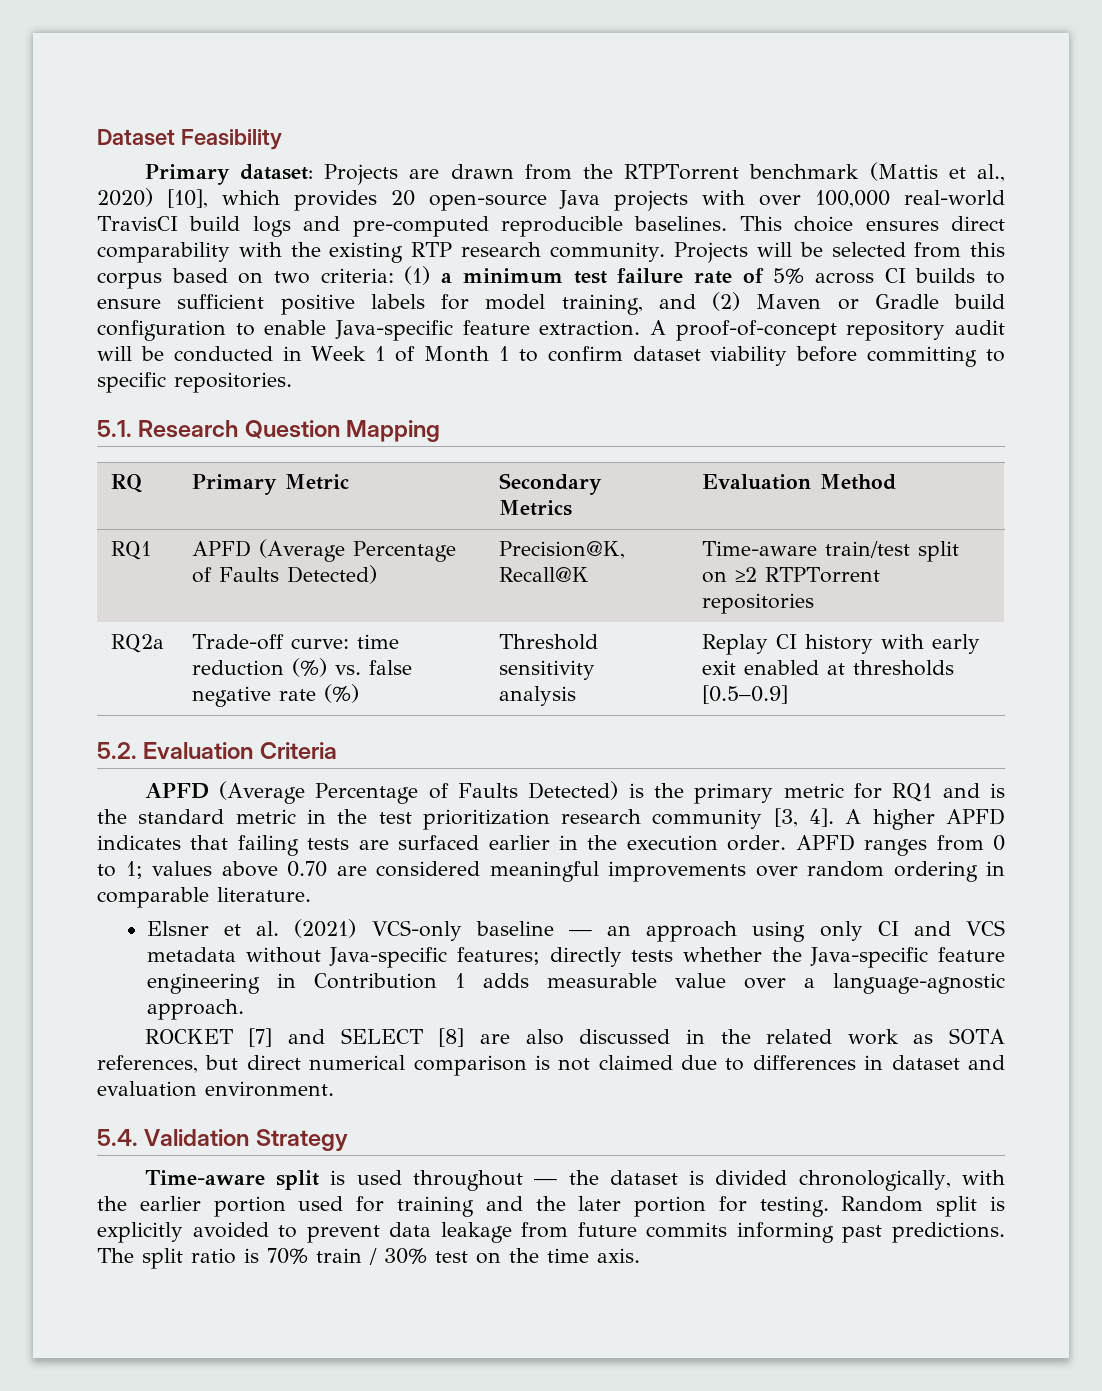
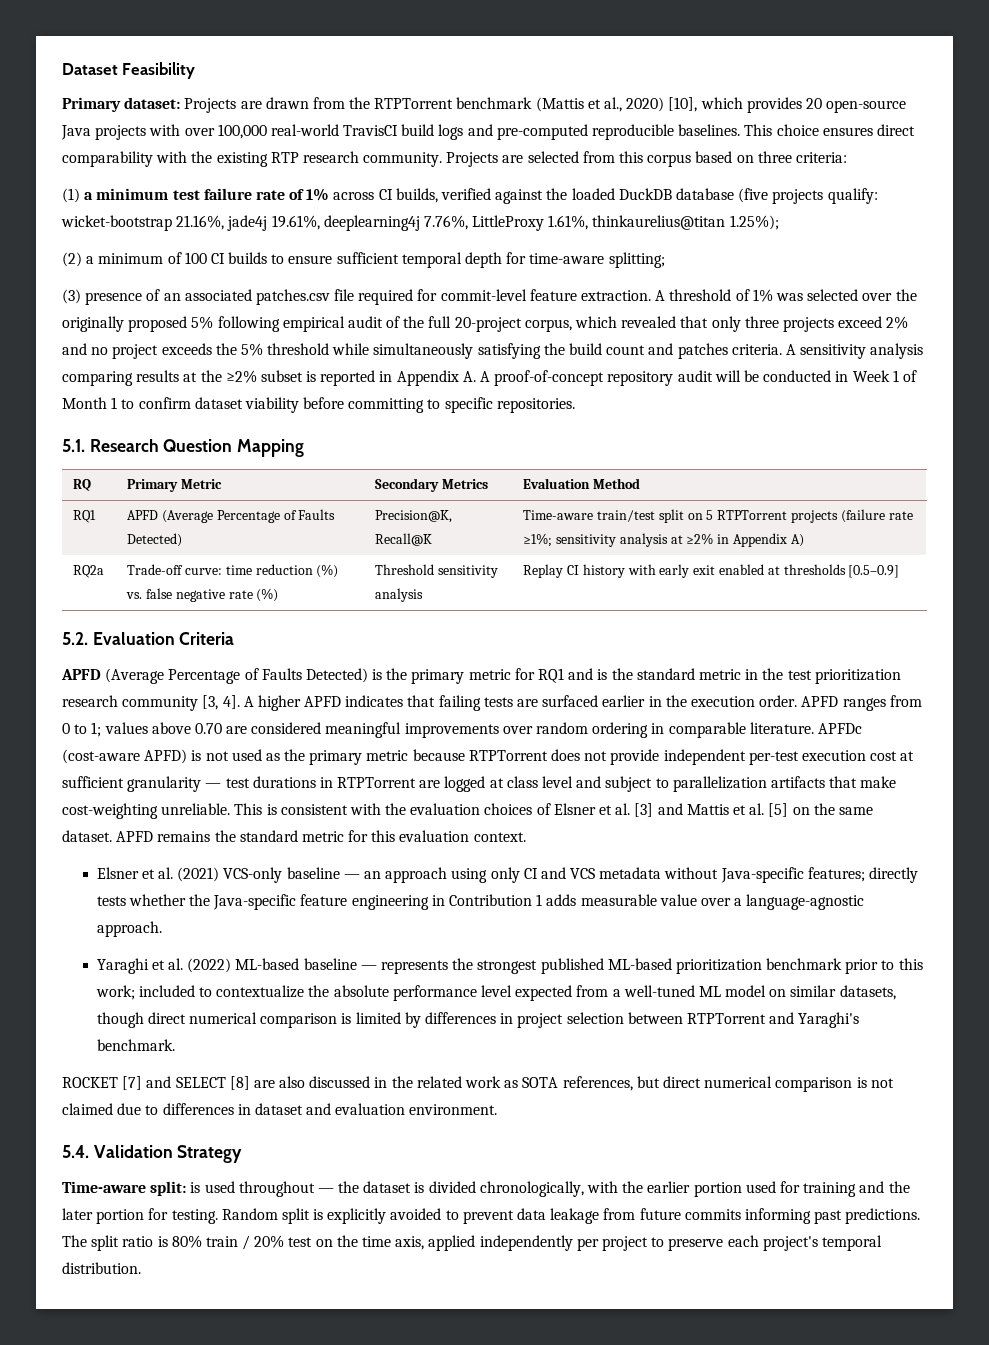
- Projects will be selected from this corpus based on two criteria: (1) a minimum test failure rate of 5% across CI builds to ensure sufficient positive labels for model training, and (2) Maven or Gradle build configuration to enable Java-specific feature extraction. A proof-of-concept repository audit will be conducted in Week 1 of Month 1 to confirm dataset viability before committing to specific repositories.
+ Projects are selected from this corpus based on three criteria:
+ (1) a minimum test failure rate of 1% across CI builds, verified against the loaded DuckDB database (five projects qualify: wicket-bootstrap 21.16%, jade4j 19.61%, deeplearning4j 7.76%, LittleProxy 1.61%, thinkaurelius@titan 1.25%);
+ (2) a minimum of 100 CI builds to ensure sufficient temporal depth for time-aware splitting;
+ (3) presence of an associated patches.csv file required for commit-level feature extraction. A threshold of 1% was selected over the originally proposed 5% following empirical audit of the full 20-project corpus, which revealed that only three projects exceed 2% and no project exceeds the 5% threshold while simultaneously satisfying the build count and patches criteria. A sensitivity analysis comparing results at the ≥2% subset is reported in Appendix A. A proof-of-concept repository audit will be conducted in Week 1 of Month 1 to confirm dataset viability before committing to specific repositories.
- RQ1 | APFD (Average Percentage of Faults Detected) | Precision@K, Recall@K | Time-aware train/test split on ≥2 RTPTorrent repositories
+ RQ1 | APFD (Average Percentage of Faults Detected) | Precision@K, Recall@K | Time-aware train/test split on 5 RTPTorrent projects (failure rate ≥1%; sensitivity analysis at ≥2% in Appendix A)
+ APFDc (cost-aware APFD) is not used as the primary metric because RTPTorrent does not provide independent per-test execution cost at sufficient granularity — test durations in RTPTorrent are logged at class level and subject to parallelization artifacts that make cost-weighting unreliable. This is consistent with the evaluation choices of Elsner et al. [3] and Mattis et al. [5] on the same dataset. APFD remains the standard metric for this evaluation context.
+ Yaraghi et al. (2022) ML-based baseline — represents the strongest published ML-based prioritization benchmark prior to this work; included to contextualize the absolute performance level expected from a well-tuned ML model on similar datasets, though direct numerical comparison is limited by differences in project selection between RTPTorrent and Yaraghi's benchmark.
- Time-aware split is used throughout — the dataset is divided chronologically, with the earlier portion used for training and the later portion for testing.
+ Time-aware split: is used throughout — the dataset is divided chronologically, with the earlier portion used for training and the later portion for testing.
- The split ratio is 70% train / 30% test on the time axis.
+ The split ratio is 80% train / 20% test on the time axis, applied independently per project to preserve each project's temporal distribution.

